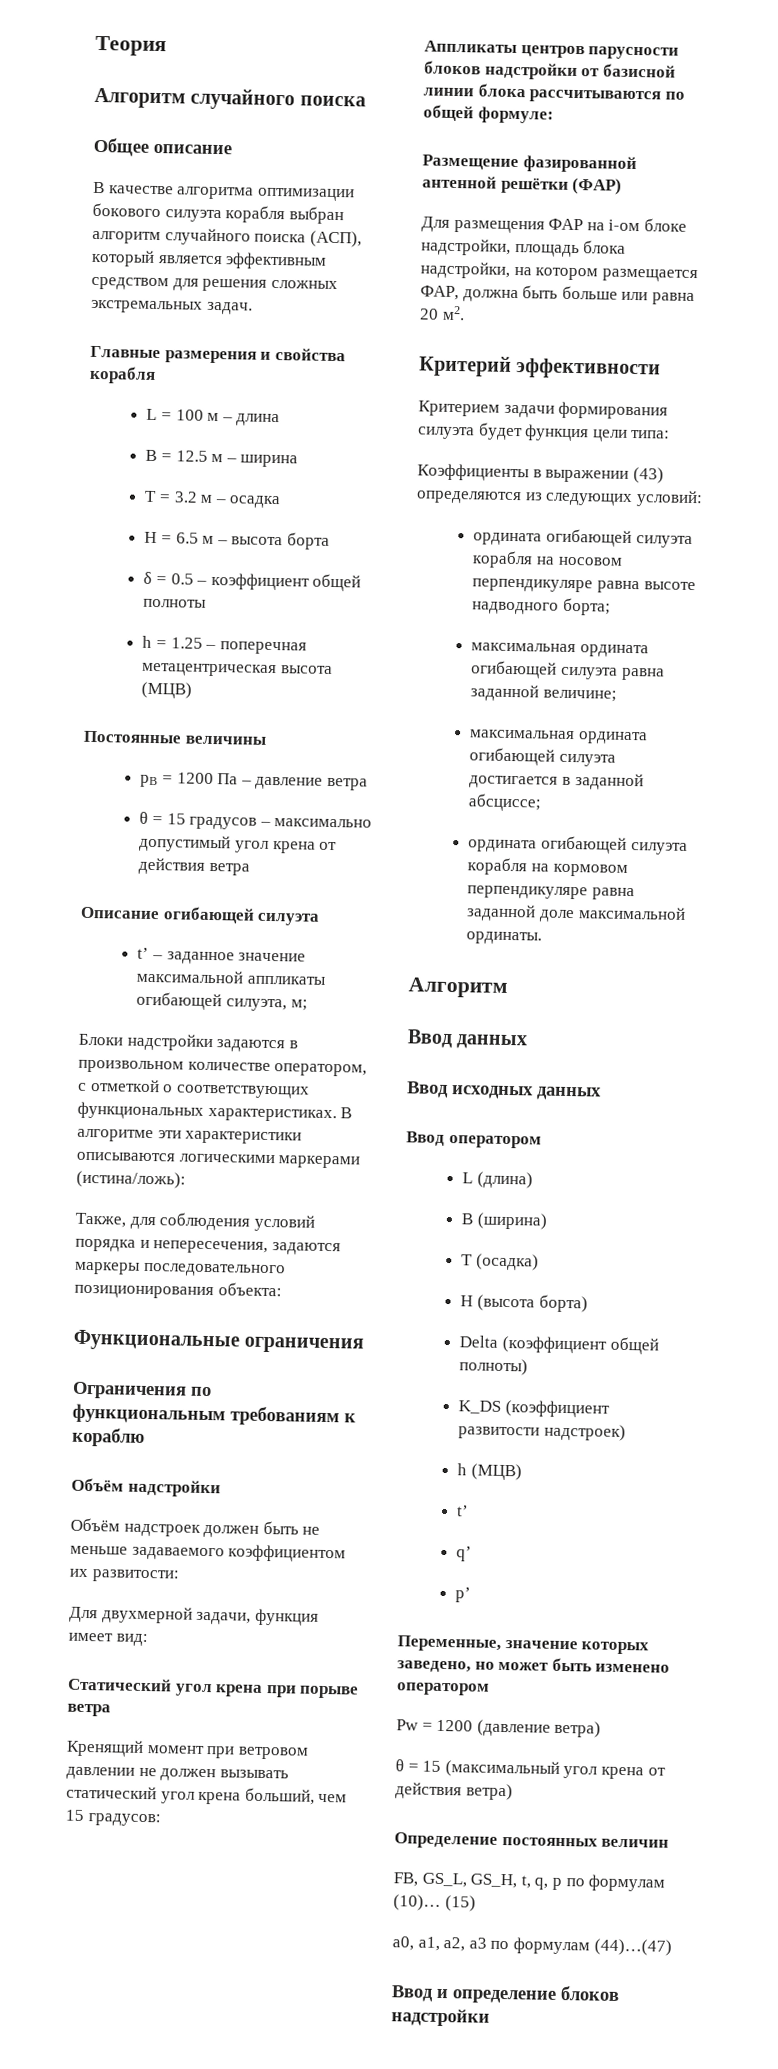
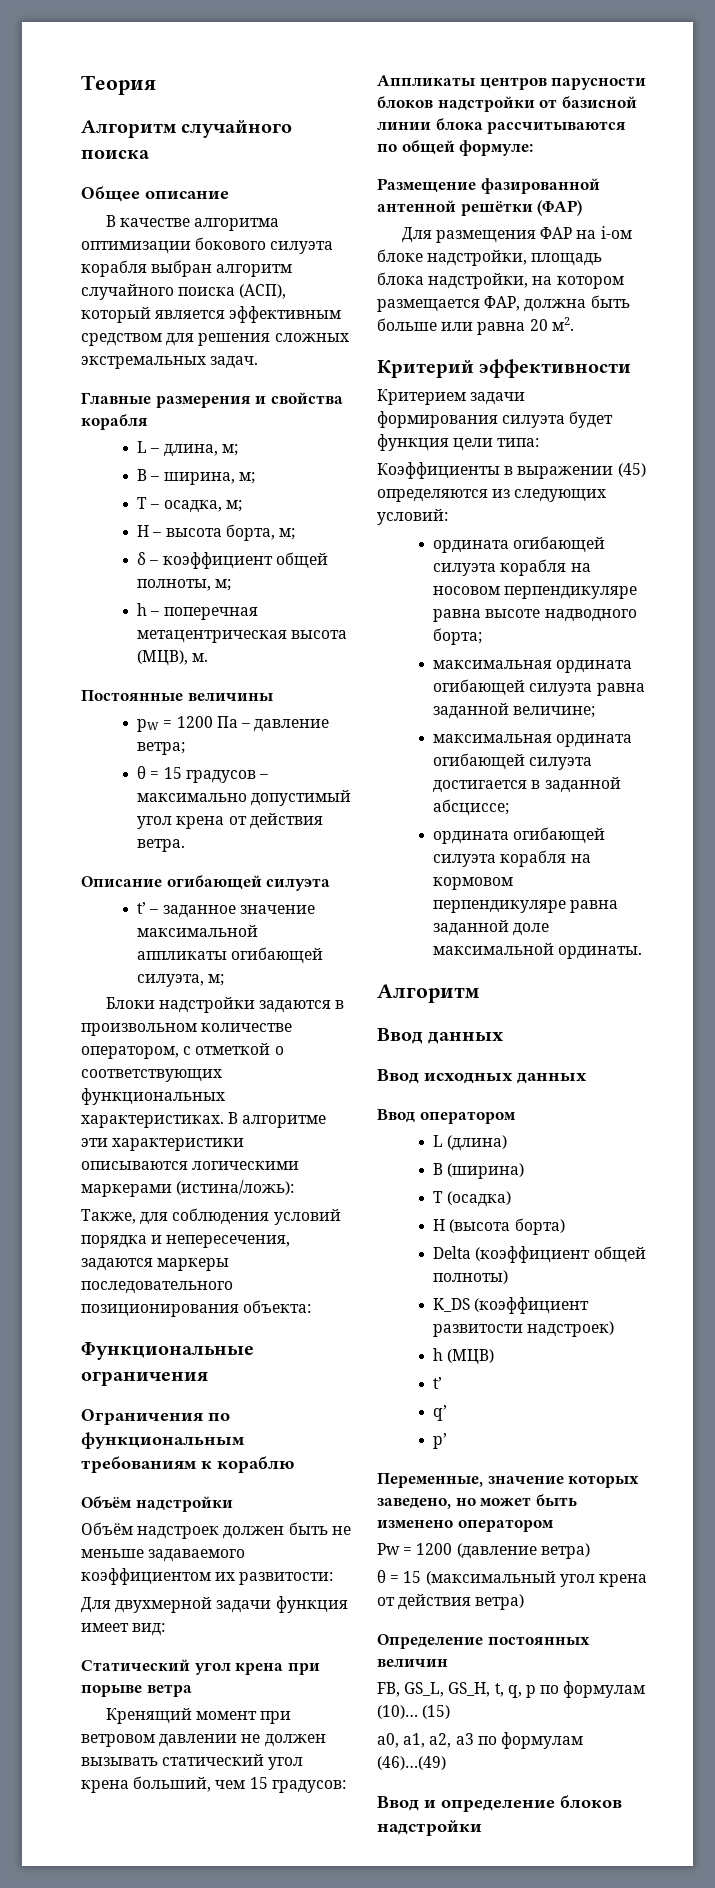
- L = 100 м – длина
- B = 12.5 м – ширина
- T = 3.2 м – осадка
- H = 6.5 м – высота борта
+ L – длина, м;
+ B – ширина, м;
+ T – осадка, м;
+ H – высота борта, м;
- δ = 0.5 – коэффициент общей полноты
- h = 1.25 – поперечная метацентрическая высота (МЦВ)
+ δ – коэффициент общей полноты, м;
+ h – поперечная метацентрическая высота (МЦВ), м.
- pВ = 1200 Па – давление ветра
+ pW = 1200 Па – давление ветра;
- θ = 15 градусов – максимально допустимый угол крена от действия ветра
+ θ = 15 градусов – максимально допустимый угол крена от действия ветра.
- Для двухмерной задачи, функция имеет вид:
+ Для двухмерной задачи функция имеет вид:
- Коэффициенты в выражении (43) определяются из следующих условий:
+ Коэффициенты в выражении (45) определяются из следующих условий:
- a0, a1, a2, a3 по формулам (44)…(47)
+ a0, a1, a2, a3 по формулам (46)…(49)

